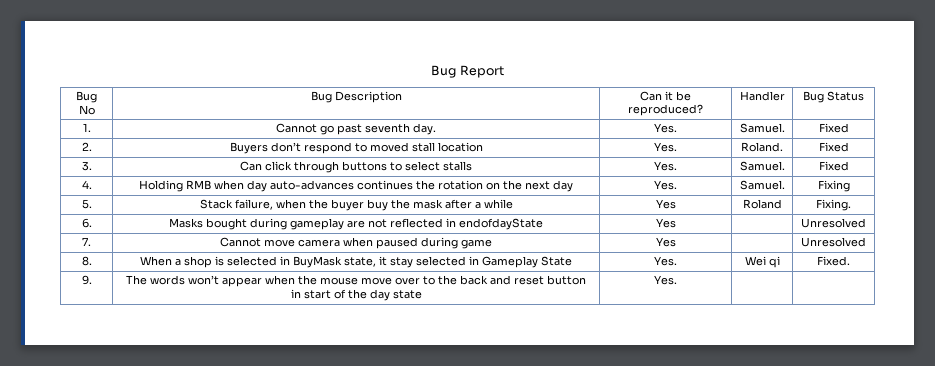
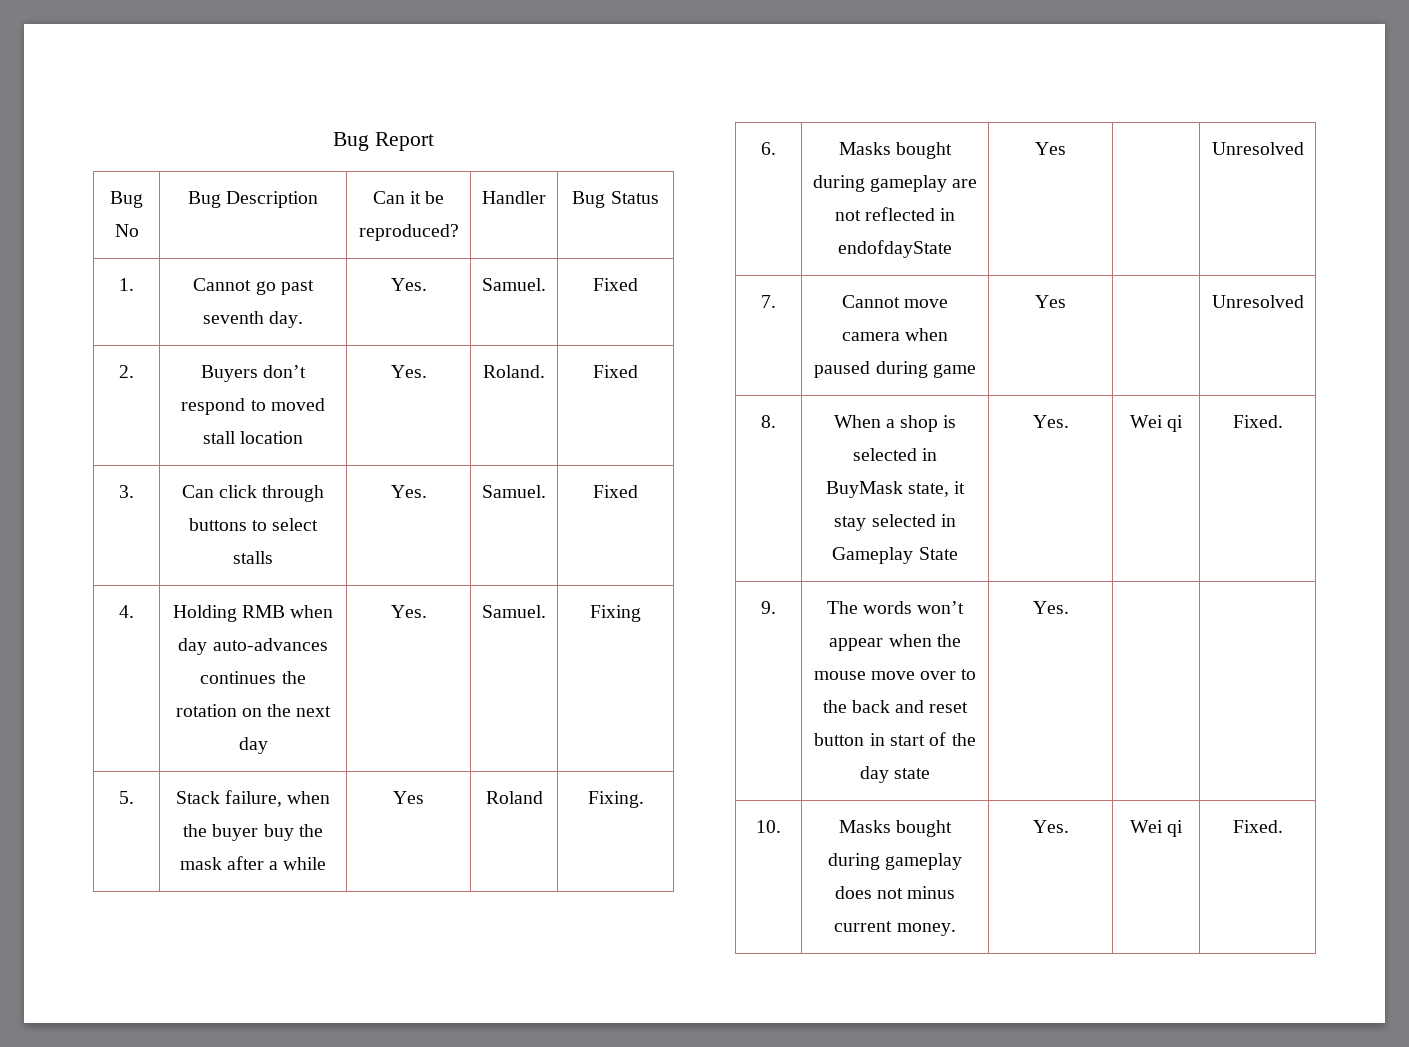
+ 10. | Masks bought during gameplay does not minus current money. | Yes. | Wei qi | Fixed.

